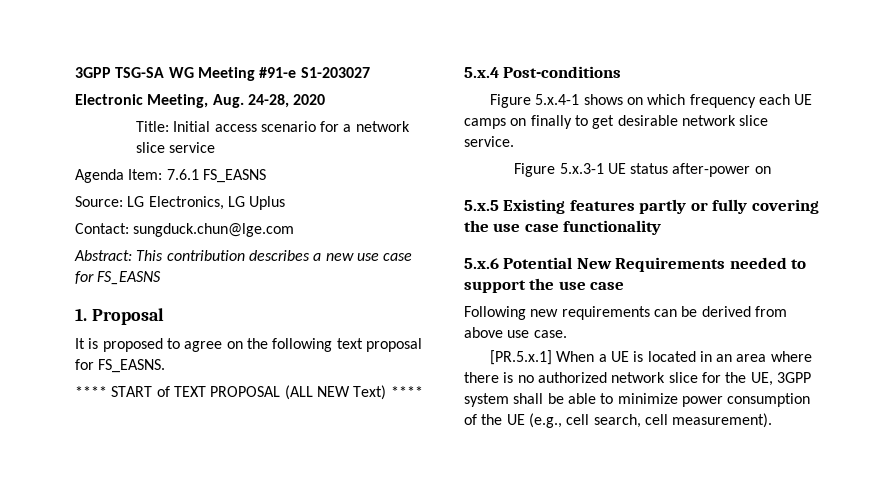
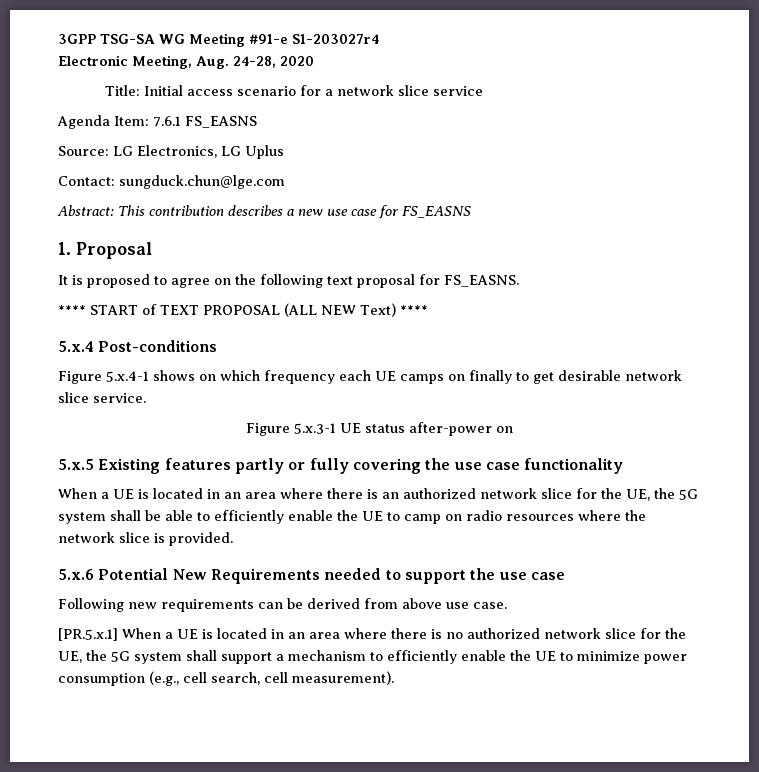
- 3GPP TSG-SA WG Meeting #91-e S1-203027
+ 3GPP TSG-SA WG Meeting #91-e S1-203027r4
+ When a UE is located in an area where there is an authorized network slice for the UE, the 5G system shall be able to efficiently enable the UE to camp on radio resources where the network slice is provided.
- [PR.5.x.1] When a UE is located in an area where there is no authorized network slice for the UE, 3GPP system shall be able to minimize power consumption of the UE (e.g., cell search, cell measurement).
+ [PR.5.x.1] When a UE is located in an area where there is no authorized network slice for the UE, the 5G system shall support a mechanism to efficiently enable the UE to minimize power consumption (e.g., cell search, cell measurement).

